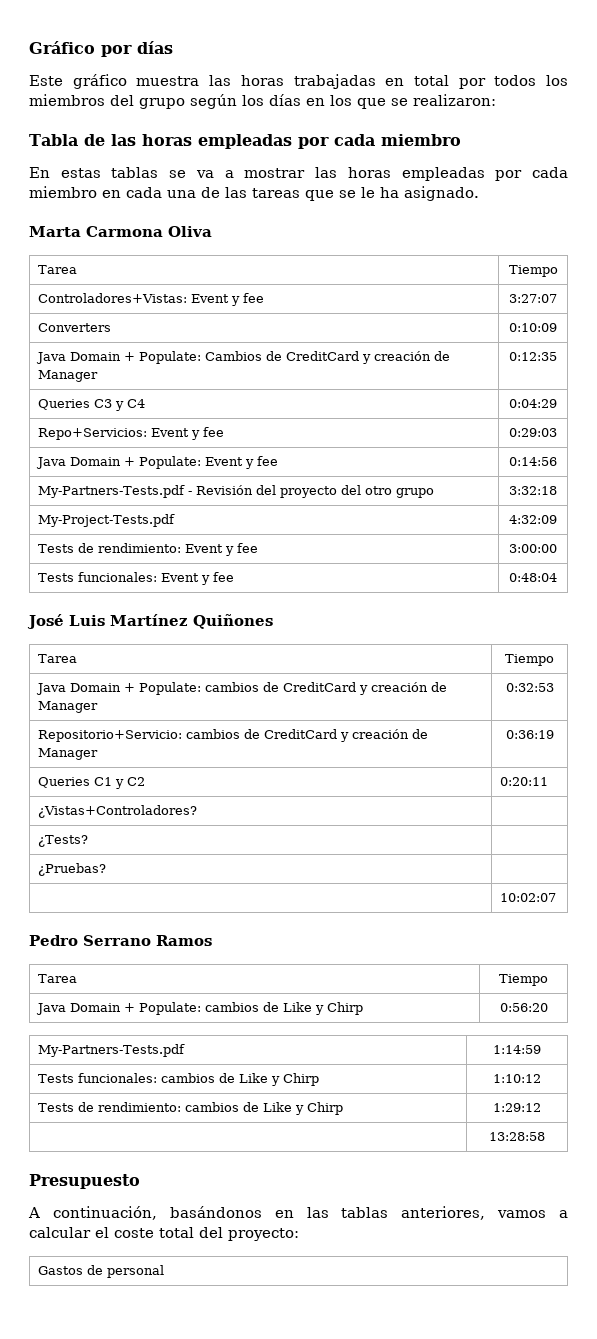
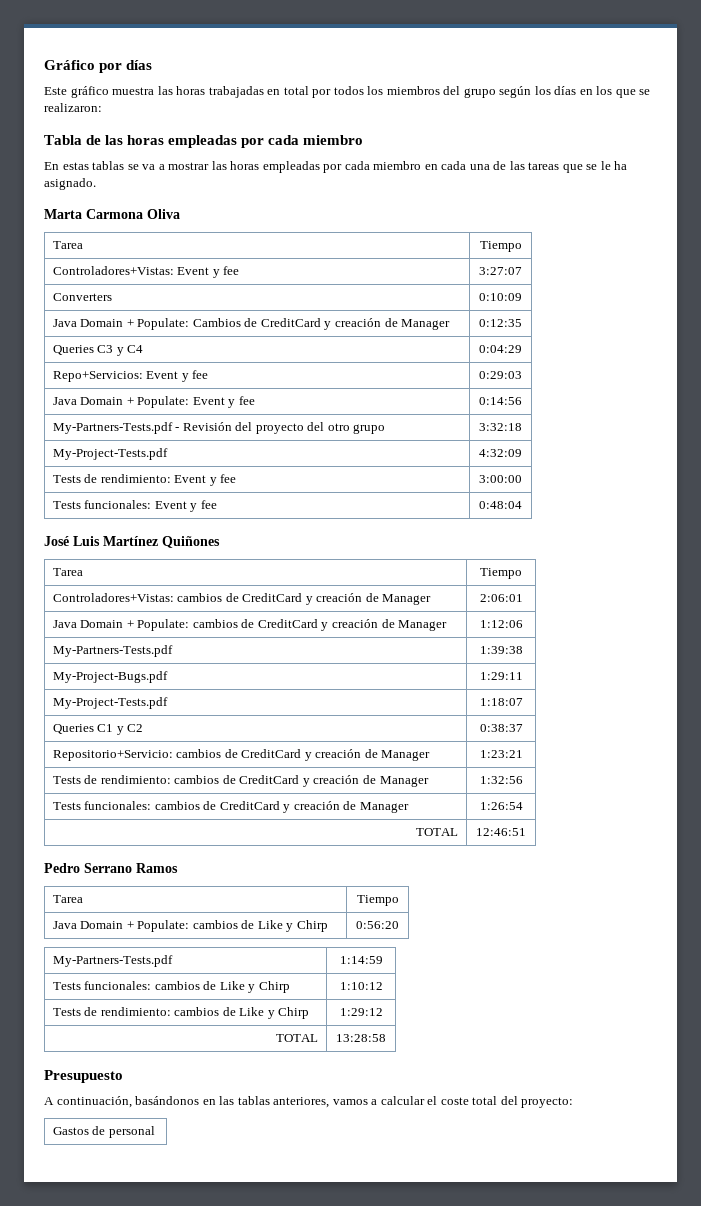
+ Controladores+Vistas: cambios de CreditCard y creación de Manager | 2:06:01
- Java Domain + Populate: cambios de CreditCard y creación de Manager | 0:32:53
+ Java Domain + Populate: cambios de CreditCard y creación de Manager | 1:12:06
+ My-Partners-Tests.pdf | 1:39:38
+ My-Project-Bugs.pdf | 1:29:11
+ My-Project-Tests.pdf | 1:18:07
+ Queries C1 y C2 | 0:38:37
- Repositorio+Servicio: cambios de CreditCard y creación de Manager | 0:36:19
- Queries C1 y C2 | 0:20:11
- ¿Vistas+Controladores? |
- ¿Tests? |
- ¿Pruebas? |
- | 10:02:07
+ Repositorio+Servicio: cambios de CreditCard y creación de Manager | 1:23:21
+ Tests de rendimiento: cambios de CreditCard y creación de Manager | 1:32:56
+ Tests funcionales: cambios de CreditCard y creación de Manager | 1:26:54
+ TOTAL | 12:46:51
- | 13:28:58
+ TOTAL | 13:28:58

